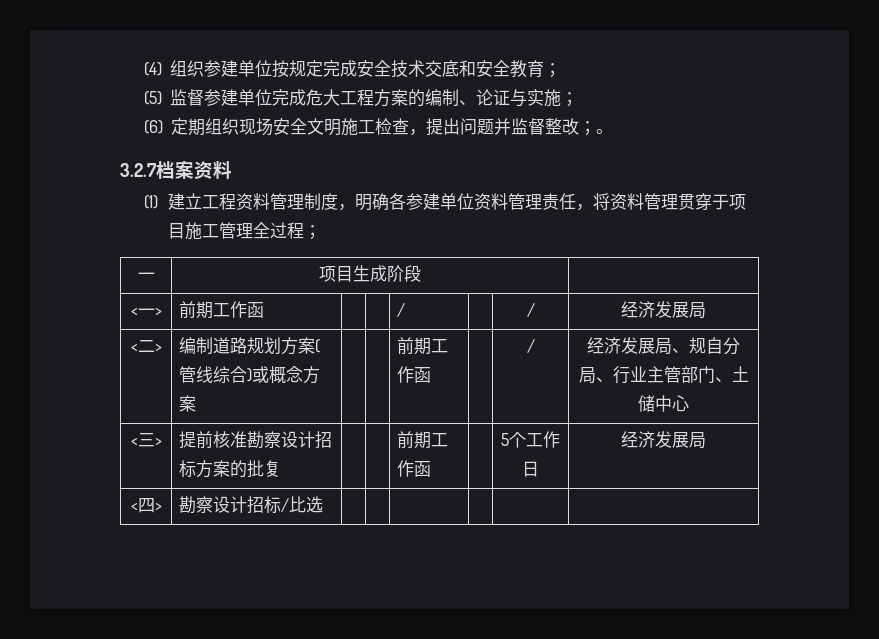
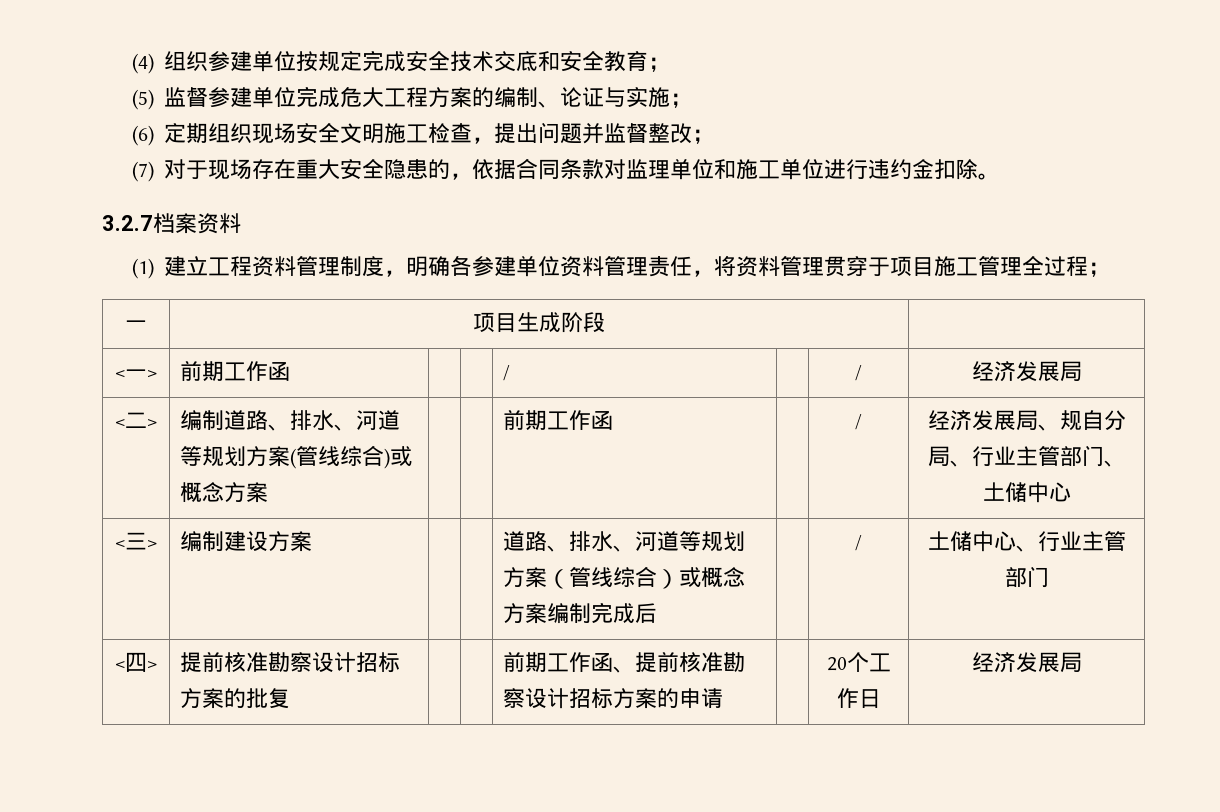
- (6)定期组织现场安全文明施工检查，提出问题并监督整改；。
+ (6)定期组织现场安全文明施工检查，提出问题并监督整改；
+ (7)对于现场存在重大安全隐患的，依据合同条款对监理单位和施工单位进行违约金扣除。
- <二> | 编制道路规划方案(管线综合)或概念方案 | | | 前期工作函 | | / | 经济发展局、规自分局、行业主管部门、土储中心
+ <二> | 编制道路、排水、河道等规划方案(管线综合)或概念方案 | | | 前期工作函 | | / | 经济发展局、规自分局、行业主管部门、土储中心
- <三> | 提前核准勘察设计招标方案的批复 | | | 前期工作函 | | 5个工作日 | 经济发展局
+ <三> | 编制建设方案 | | | 道路、排水、河道等规划方案（管线综合）或概念方案编制完成后 | | / | 土储中心、行业主管部门
+ <四> | 提前核准勘察设计招标方案的批复 | | | 前期工作函、提前核准勘察设计招标方案的申请 | | 20个工作日 | 经济发展局
- <四> | 勘察设计招标/比选 | | | | | |

